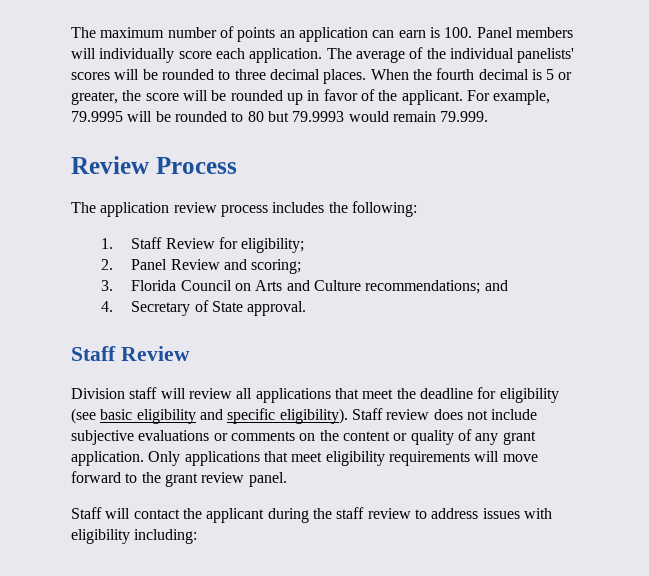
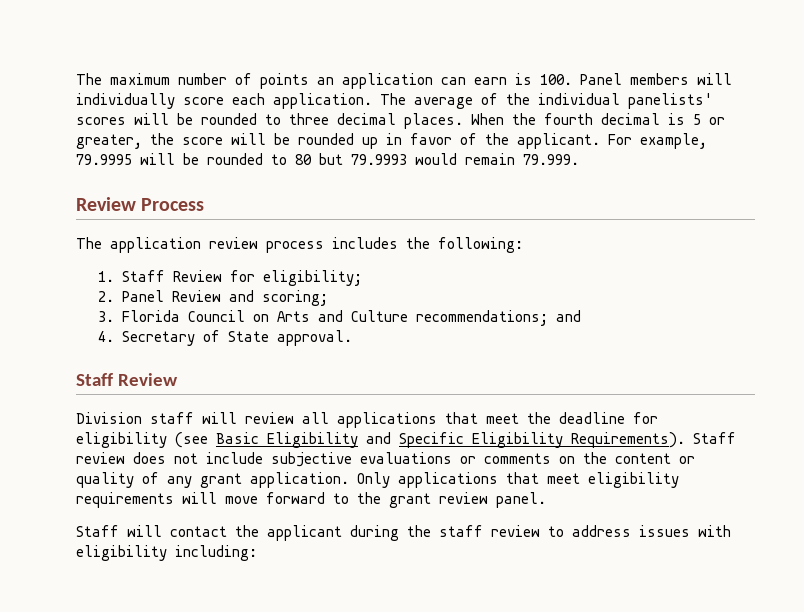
- Division staff will review all applications that meet the deadline for eligibility (see basic eligibility and specific eligibility).
+ Division staff will review all applications that meet the deadline for eligibility (see Basic Eligibility and Specific Eligibility Requirements).

